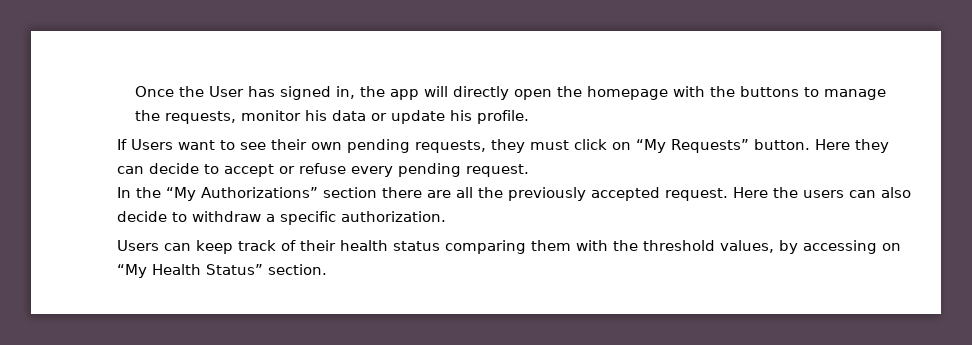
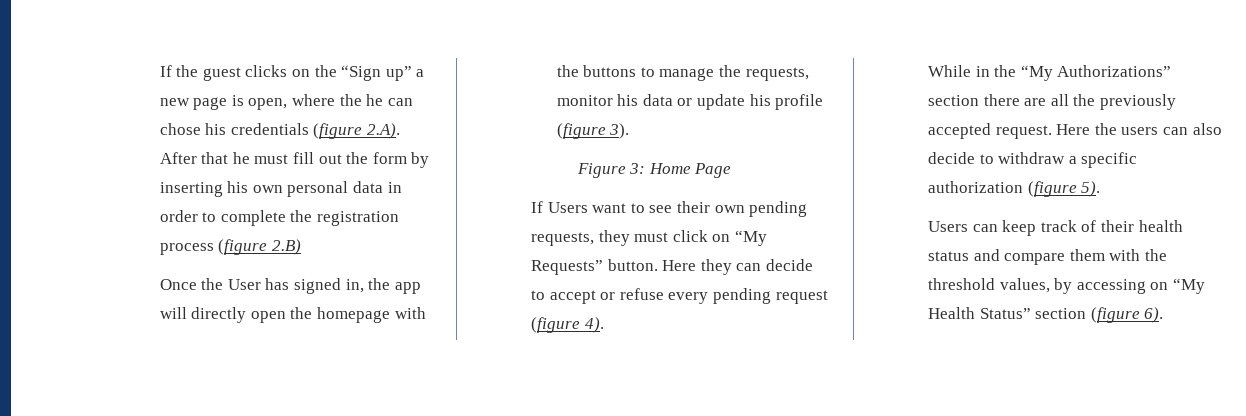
+ If the guest clicks on the “Sign up” a new page is open, where the he can chose his credentials (figure 2.A). After that he must fill out the form by inserting his own personal data in order to complete the registration process (figure 2.B)
- Once the User has signed in, the app will directly open the homepage with the buttons to manage the requests, monitor his data or update his profile.
+ Once the User has signed in, the app will directly open the homepage with the buttons to manage the requests, monitor his data or update his profile (figure 3).
+ Figure 3: Home Page
- Here they can decide to accept or refuse every pending request.
- In the “My Authorizations” section there are all the previously accepted request.
+ Here they can decide to accept or refuse every pending request (figure 4).
+ While in the “My Authorizations” section there are all the previously accepted request.
- Here the users can also decide to withdraw a specific authorization.
+ Here the users can also decide to withdraw a specific authorization (figure 5).
- Users can keep track of their health status comparing them with the threshold values, by accessing on “My Health Status” section.
+ Users can keep track of their health status and compare them with the threshold values, by accessing on “My Health Status” section (figure 6).

